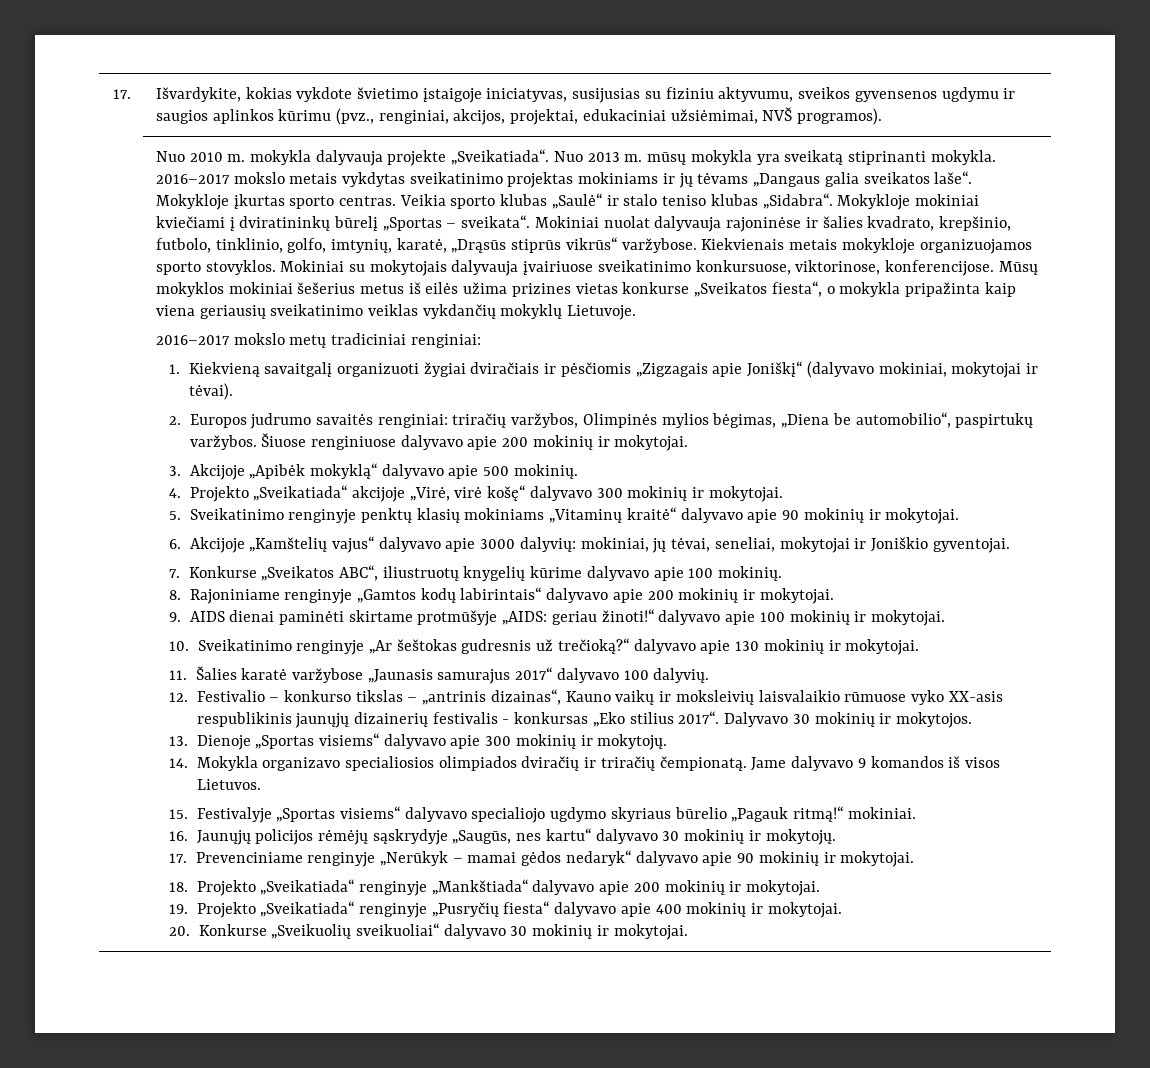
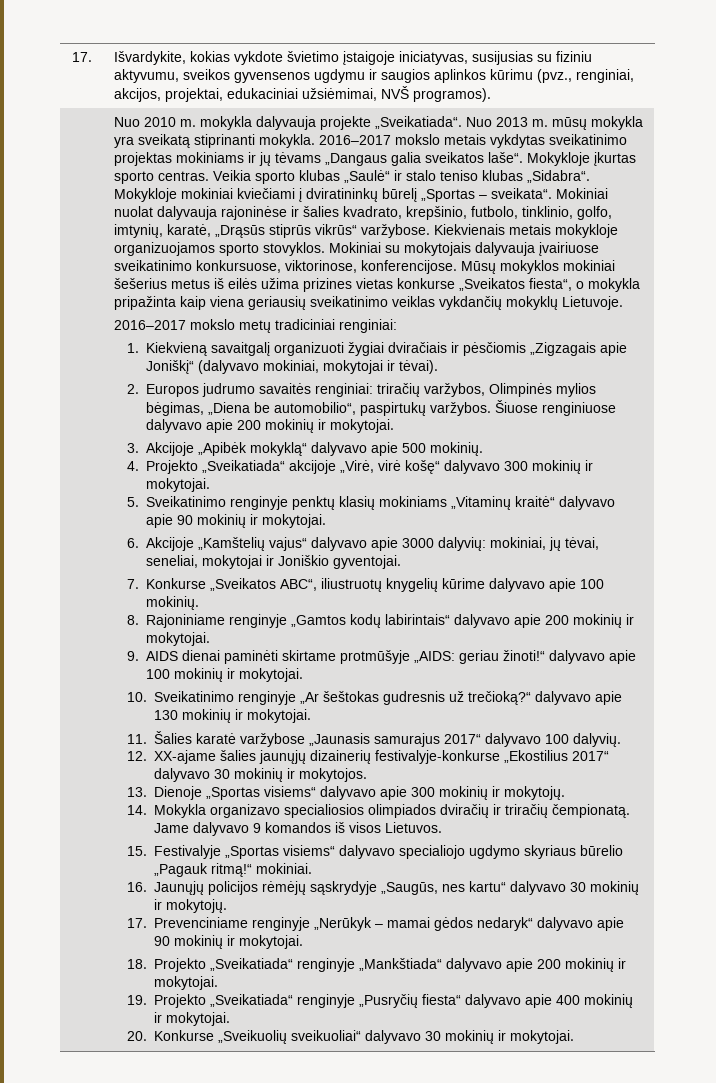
- 12. Festivalio – konkurso tikslas – „antrinis dizainas“, Kauno vaikų ir moksleivių laisvalaikio rūmuose vyko XX-asis respublikinis jaunųjų dizainerių festivalis - konkursas „Eko stilius 2017“. Dalyvavo 30 mokinių ir mokytojos.
+ 12. XX-ajame šalies jaunųjų dizainerių festivalyje-konkurse „Ekostilius 2017“ dalyvavo 30 mokinių ir mokytojos.

